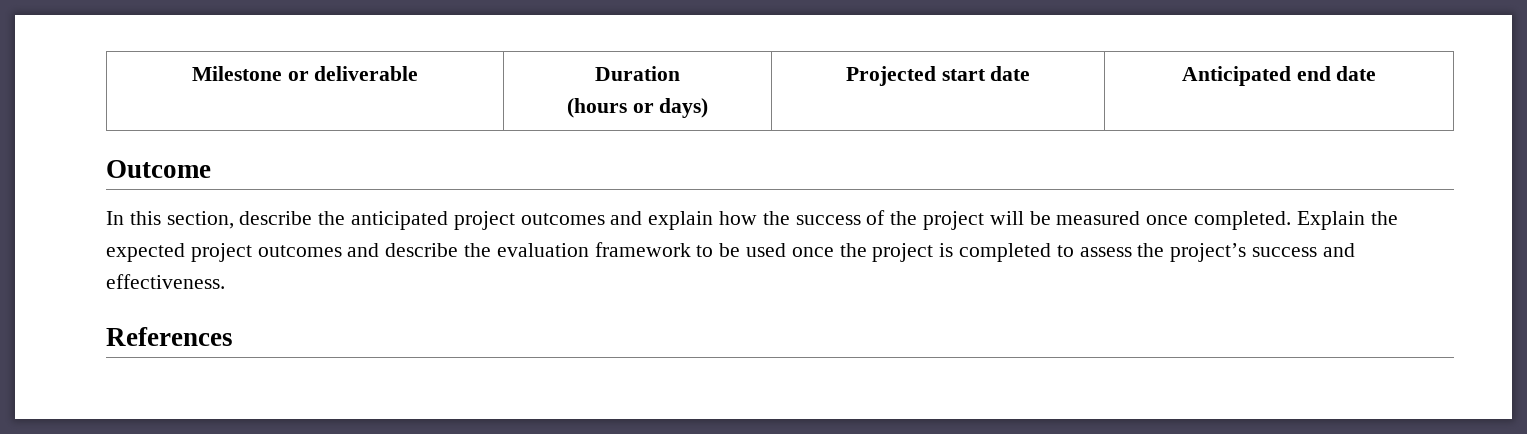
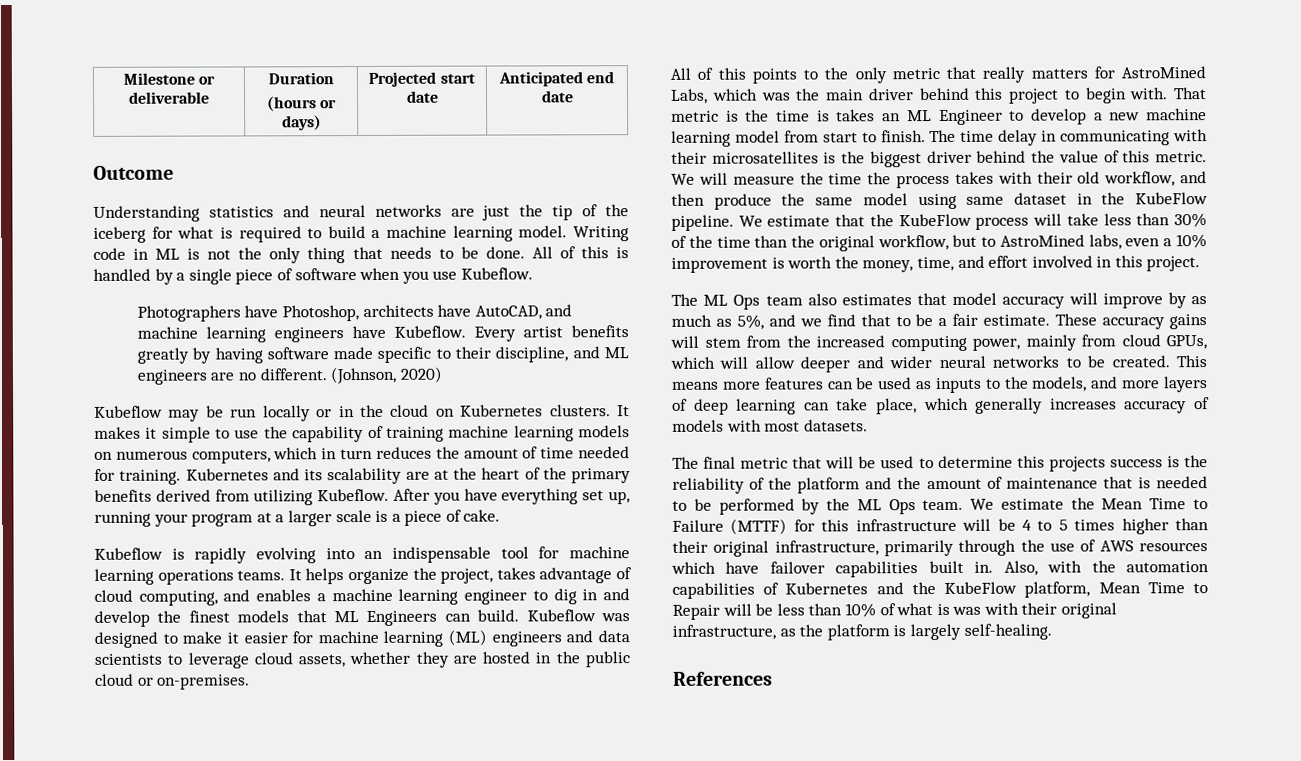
- In this section, describe the anticipated project outcomes and explain how the success of the project will be measured once completed. Explain the expected project outcomes and describe the evaluation framework to be used once the project is completed to assess the project’s success and effectiveness.
+ Understanding statistics and neural networks are just the tip of the iceberg for what is required to build a machine learning model. Writing code in ML is not the only thing that needs to be done. All of this is handled by a single piece of software when you use Kubeflow.
+ Photographers have Photoshop, architects have AutoCAD, and machine learning engineers have Kubeflow. Every artist benefits greatly by having software made specific to their discipline, and ML engineers are no different. (Johnson, 2020)
+ Kubeflow may be run locally or in the cloud on Kubernetes clusters. It makes it simple to use the capability of training machine learning models on numerous computers, which in turn reduces the amount of time needed for training. Kubernetes and its scalability are at the heart of the primary benefits derived from utilizing Kubeflow. After you have everything set up, running your program at a larger scale is a piece of cake.
+ Kubeflow is rapidly evolving into an indispensable tool for machine learning operations teams. It helps organize the project, takes advantage of cloud computing, and enables a machine learning engineer to dig in and develop the finest models that ML Engineers can build. Kubeflow was designed to make it easier for machine learning (ML) engineers and data scientists to leverage cloud assets, whether they are hosted in the public cloud or on-premises.
+ All of this points to the only metric that really matters for AstroMined Labs, which was the main driver behind this project to begin with. That metric is the time is takes an ML Engineer to develop a new machine learning model from start to finish. The time delay in communicating with their microsatellites is the biggest driver behind the value of this metric. We will measure the time the process takes with their old workflow, and then produce the same model using same dataset in the KubeFlow pipeline. We estimate that the KubeFlow process will take less than 30% of the time than the original workflow, but to AstroMined labs, even a 10% improvement is worth the money, time, and effort involved in this project.
+ The ML Ops team also estimates that model accuracy will improve by as much as 5%, and we find that to be a fair estimate. These accuracy gains will stem from the increased computing power, mainly from cloud GPUs, which will allow deeper and wider neural networks to be created. This means more features can be used as inputs to the models, and more layers of deep learning can take place, which generally increases accuracy of models with most datasets.
+ The final metric that will be used to determine this projects success is the reliability of the platform and the amount of maintenance that is needed to be performed by the ML Ops team. We estimate the Mean Time to Failure (MTTF) for this infrastructure will be 4 to 5 times higher than their original infrastructure, primarily through the use of AWS resources which have failover capabilities built in. Also, with the automation capabilities of Kubernetes and the KubeFlow platform, Mean Time to Repair will be less than 10% of what is was with their original infrastructure, as the platform is largely self-healing.

